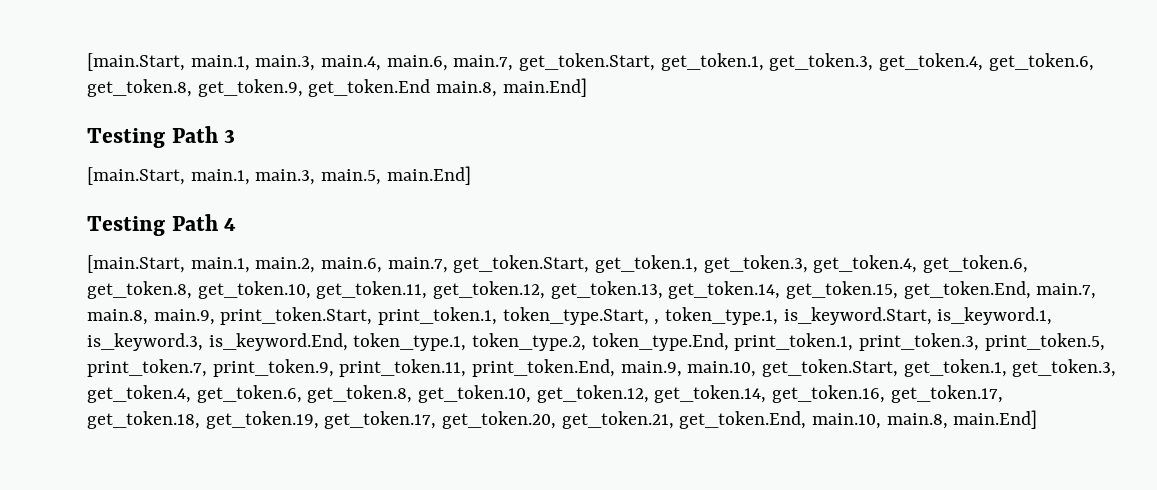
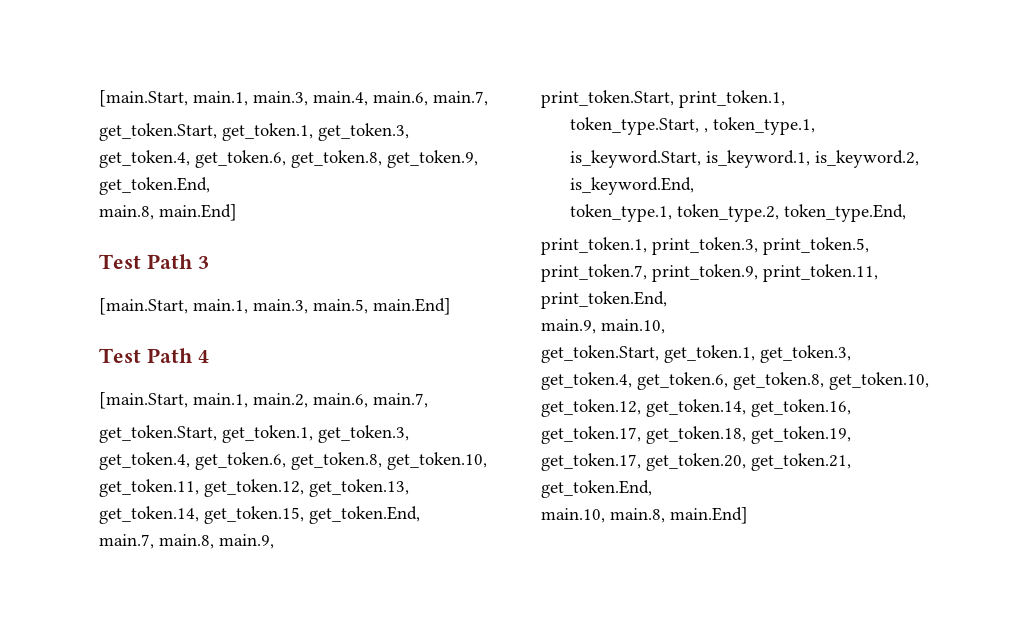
- [main.Start, main.1, main.3, main.4, main.6, main.7, get_token.Start, get_token.1, get_token.3, get_token.4, get_token.6, get_token.8, get_token.9, get_token.End main.8, main.End]
+ [main.Start, main.1, main.3, main.4, main.6, main.7,
+ get_token.Start, get_token.1, get_token.3, get_token.4, get_token.6, get_token.8, get_token.9, get_token.End,
+ main.8, main.End]
- Testing Path 3
+ Test Path 3
- Testing Path 4
+ Test Path 4
- [main.Start, main.1, main.2, main.6, main.7, get_token.Start, get_token.1, get_token.3, get_token.4, get_token.6, get_token.8, get_token.10, get_token.11, get_token.12, get_token.13, get_token.14, get_token.15, get_token.End, main.7, main.8, main.9, print_token.Start, print_token.1, token_type.Start, , token_type.1, is_keyword.Start, is_keyword.1, is_keyword.3, is_keyword.End, token_type.1, token_type.2, token_type.End, print_token.1, print_token.3, print_token.5, print_token.7, print_token.9, print_token.11, print_token.End, main.9, main.10, get_token.Start, get_token.1, get_token.3, get_token.4, get_token.6, get_token.8, get_token.10, get_token.12, get_token.14, get_token.16, get_token.17, get_token.18, get_token.19, get_token.17, get_token.20, get_token.21, get_token.End, main.10, main.8, main.End]
+ [main.Start, main.1, main.2, main.6, main.7,
+ get_token.Start, get_token.1, get_token.3, get_token.4, get_token.6, get_token.8, get_token.10, get_token.11, get_token.12, get_token.13, get_token.14, get_token.15, get_token.End,
+ main.7, main.8, main.9,
+ print_token.Start, print_token.1,
+ token_type.Start, , token_type.1,
+ is_keyword.Start, is_keyword.1, is_keyword.2, is_keyword.End,
+ token_type.1, token_type.2, token_type.End,
+ print_token.1, print_token.3, print_token.5, print_token.7, print_token.9, print_token.11, print_token.End,
+ main.9, main.10,
+ get_token.Start, get_token.1, get_token.3, get_token.4, get_token.6, get_token.8, get_token.10, get_token.12, get_token.14, get_token.16, get_token.17, get_token.18, get_token.19, get_token.17, get_token.20, get_token.21, get_token.End,
+ main.10, main.8, main.End]

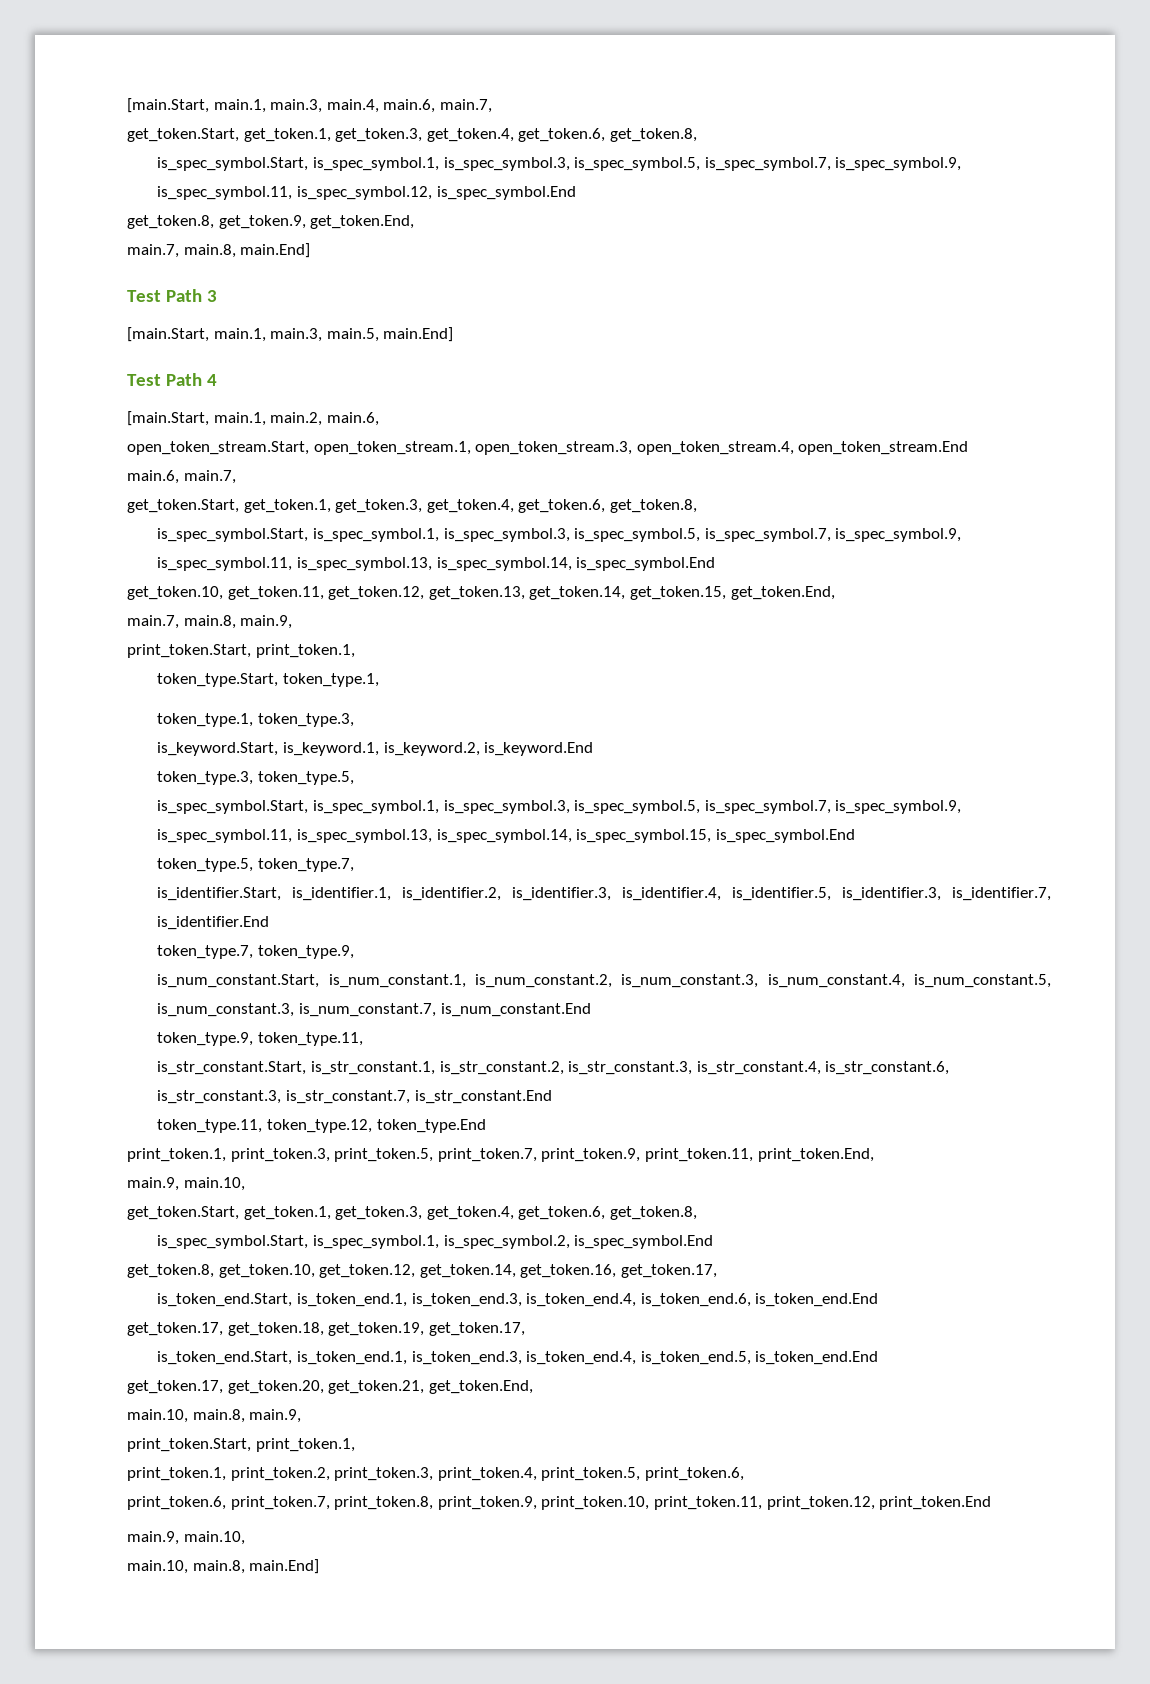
  [main.Start, main.1, main.3, main.4, main.6, main.7,
- get_token.Start, get_token.1, get_token.3, get_token.4, get_token.6, get_token.8, get_token.9, get_token.End,
- main.8, main.End]
+ get_token.Start, get_token.1, get_token.3, get_token.4, get_token.6, get_token.8,
+ is_spec_symbol.Start, is_spec_symbol.1, is_spec_symbol.3, is_spec_symbol.5, is_spec_symbol.7, is_spec_symbol.9, is_spec_symbol.11, is_spec_symbol.12, is_spec_symbol.End
+ get_token.8, get_token.9, get_token.End,
+ main.7, main.8, main.End]
- [main.Start, main.1, main.2, main.6, main.7,
- get_token.Start, get_token.1, get_token.3, get_token.4, get_token.6, get_token.8, get_token.10, get_token.11, get_token.12, get_token.13, get_token.14, get_token.15, get_token.End,
+ [main.Start, main.1, main.2, main.6,
+ open_token_stream.Start, open_token_stream.1, open_token_stream.3, open_token_stream.4, open_token_stream.End
+ main.6, main.7,
+ get_token.Start, get_token.1, get_token.3, get_token.4, get_token.6, get_token.8,
+ is_spec_symbol.Start, is_spec_symbol.1, is_spec_symbol.3, is_spec_symbol.5, is_spec_symbol.7, is_spec_symbol.9, is_spec_symbol.11, is_spec_symbol.13, is_spec_symbol.14, is_spec_symbol.End
+ get_token.10, get_token.11, get_token.12, get_token.13, get_token.14, get_token.15, get_token.End,
- token_type.Start, , token_type.1,
+ token_type.Start, token_type.1,
+ token_type.1, token_type.3,
- is_keyword.Start, is_keyword.1, is_keyword.2, is_keyword.End,
- token_type.1, token_type.2, token_type.End,
+ is_keyword.Start, is_keyword.1, is_keyword.2, is_keyword.End
+ token_type.3, token_type.5,
+ is_spec_symbol.Start, is_spec_symbol.1, is_spec_symbol.3, is_spec_symbol.5, is_spec_symbol.7, is_spec_symbol.9, is_spec_symbol.11, is_spec_symbol.13, is_spec_symbol.14, is_spec_symbol.15, is_spec_symbol.End
+ token_type.5, token_type.7,
+ is_identifier.Start, is_identifier.1, is_identifier.2, is_identifier.3, is_identifier.4, is_identifier.5, is_identifier.3, is_identifier.7, is_identifier.End
+ token_type.7, token_type.9,
+ is_num_constant.Start, is_num_constant.1, is_num_constant.2, is_num_constant.3, is_num_constant.4, is_num_constant.5, is_num_constant.3, is_num_constant.7, is_num_constant.End
+ token_type.9, token_type.11,
+ is_str_constant.Start, is_str_constant.1, is_str_constant.2, is_str_constant.3, is_str_constant.4, is_str_constant.6, is_str_constant.3, is_str_constant.7, is_str_constant.End
+ token_type.11, token_type.12, token_type.End
  print_token.1, print_token.3, print_token.5, print_token.7, print_token.9, print_token.11, print_token.End,
  main.9, main.10,
- get_token.Start, get_token.1, get_token.3, get_token.4, get_token.6, get_token.8, get_token.10, get_token.12, get_token.14, get_token.16, get_token.17, get_token.18, get_token.19, get_token.17, get_token.20, get_token.21, get_token.End,
+ get_token.Start, get_token.1, get_token.3, get_token.4, get_token.6, get_token.8,
+ is_spec_symbol.Start, is_spec_symbol.1, is_spec_symbol.2, is_spec_symbol.End
+ get_token.8, get_token.10, get_token.12, get_token.14, get_token.16, get_token.17,
+ is_token_end.Start, is_token_end.1, is_token_end.3, is_token_end.4, is_token_end.6, is_token_end.End
+ get_token.17, get_token.18, get_token.19, get_token.17,
+ is_token_end.Start, is_token_end.1, is_token_end.3, is_token_end.4, is_token_end.5, is_token_end.End
+ get_token.17, get_token.20, get_token.21, get_token.End,
+ main.10, main.8, main.9,
+ print_token.Start, print_token.1,
+ print_token.1, print_token.2, print_token.3, print_token.4, print_token.5, print_token.6,
+ print_token.6, print_token.7, print_token.8, print_token.9, print_token.10, print_token.11, print_token.12, print_token.End
+ main.9, main.10,

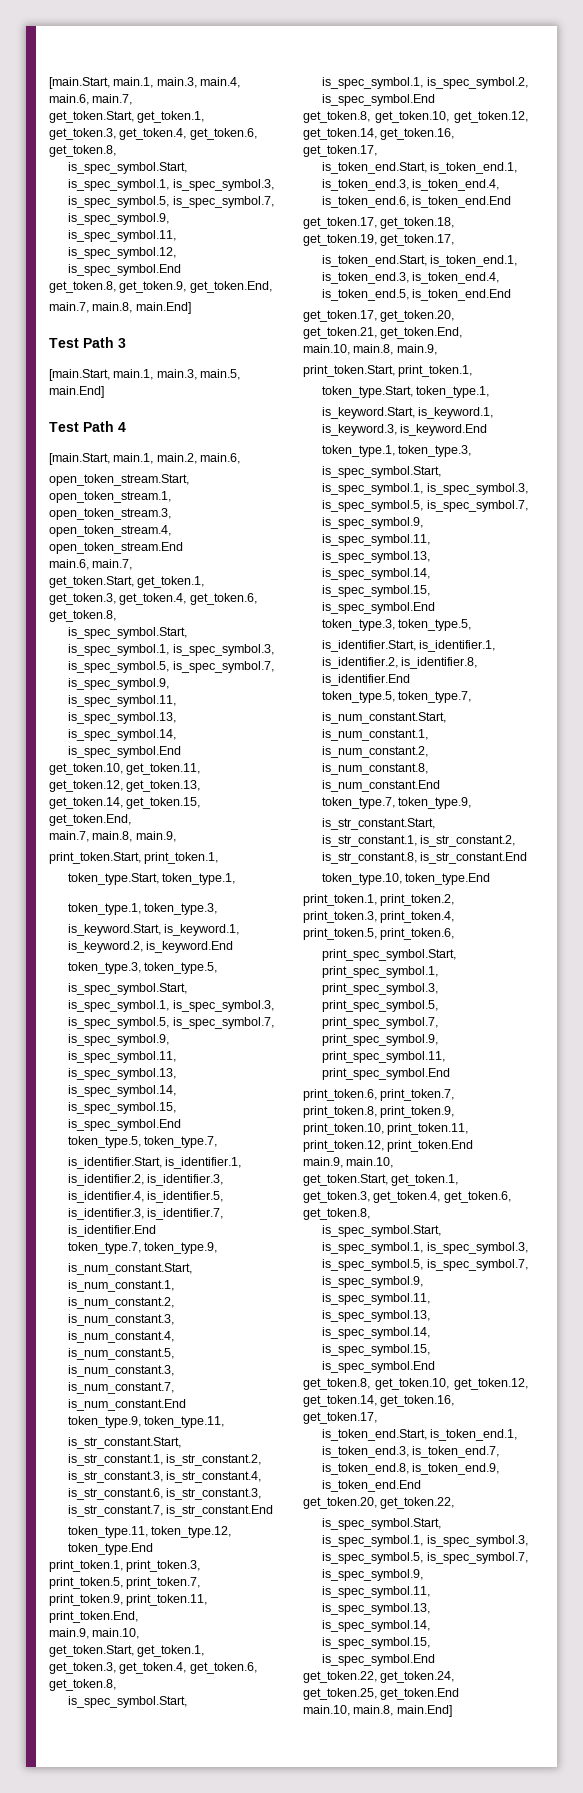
  main.10, main.8, main.9,
  print_token.Start, print_token.1,
+ token_type.Start, token_type.1,
+ is_keyword.Start, is_keyword.1, is_keyword.3, is_keyword.End
+ token_type.1, token_type.3,
+ is_spec_symbol.Start, is_spec_symbol.1, is_spec_symbol.3, is_spec_symbol.5, is_spec_symbol.7, is_spec_symbol.9, is_spec_symbol.11, is_spec_symbol.13, is_spec_symbol.14, is_spec_symbol.15, is_spec_symbol.End
+ token_type.3, token_type.5,
+ is_identifier.Start, is_identifier.1, is_identifier.2, is_identifier.8, is_identifier.End
+ token_type.5, token_type.7,
+ is_num_constant.Start, is_num_constant.1, is_num_constant.2, is_num_constant.8, is_num_constant.End
+ token_type.7, token_type.9,
+ is_str_constant.Start, is_str_constant.1, is_str_constant.2, is_str_constant.8, is_str_constant.End
+ token_type.10, token_type.End
+ print_spec_symbol.Start, print_spec_symbol.1, print_spec_symbol.3, print_spec_symbol.5, print_spec_symbol.7, print_spec_symbol.9, print_spec_symbol.11, print_spec_symbol.End
  print_token.6, print_token.7, print_token.8, print_token.9, print_token.10, print_token.11, print_token.12, print_token.End
  main.9, main.10,
+ get_token.Start, get_token.1, get_token.3, get_token.4, get_token.6, get_token.8,
+ is_spec_symbol.Start, is_spec_symbol.1, is_spec_symbol.3, is_spec_symbol.5, is_spec_symbol.7, is_spec_symbol.9, is_spec_symbol.11, is_spec_symbol.13, is_spec_symbol.14, is_spec_symbol.15, is_spec_symbol.End
+ get_token.8, get_token.10, get_token.12, get_token.14, get_token.16, get_token.17,
+ is_token_end.Start, is_token_end.1, is_token_end.3, is_token_end.7, is_token_end.8, is_token_end.9, is_token_end.End
+ get_token.20, get_token.22,
+ is_spec_symbol.Start, is_spec_symbol.1, is_spec_symbol.3, is_spec_symbol.5, is_spec_symbol.7, is_spec_symbol.9, is_spec_symbol.11, is_spec_symbol.13, is_spec_symbol.14, is_spec_symbol.15, is_spec_symbol.End
+ get_token.22, get_token.24, get_token.25, get_token.End

